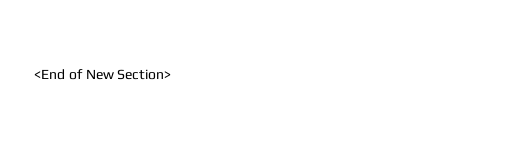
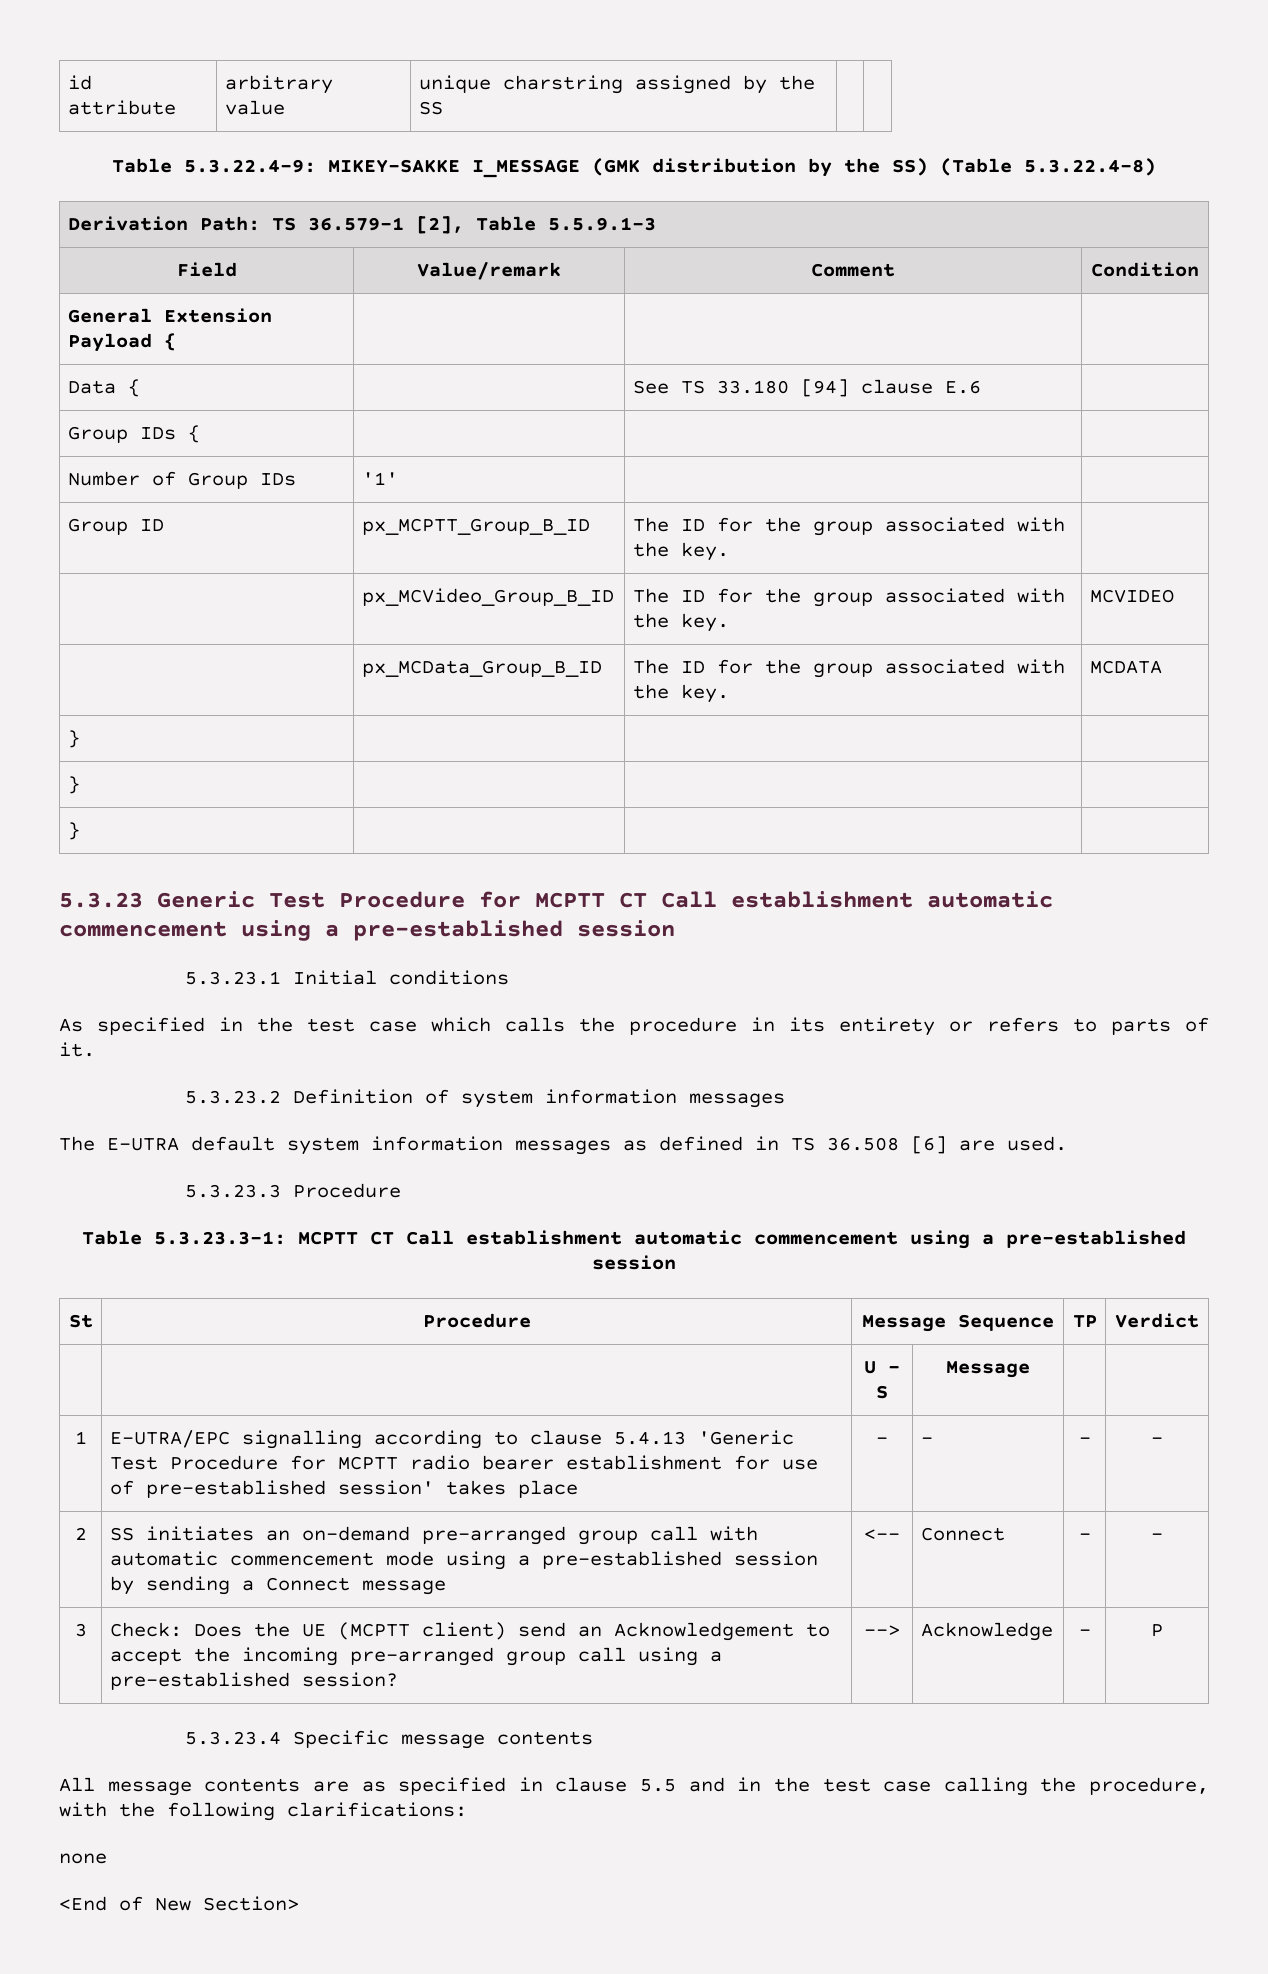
+ id attribute | arbitrary value | unique charstring assigned by the SS | |
+ Table 5.3.22.4-9: MIKEY-SAKKE I_MESSAGE (GMK distribution by the SS) (Table 5.3.22.4-8)
+ Derivation Path: TS 36.579-1 [2], Table 5.5.9.1-3
+ Field | Value/remark | Comment | Condition
+ General Extension Payload { | | |
+ Data { | | See TS 33.180 [94] clause E.6 |
+ Group IDs { | | |
+ Number of Group IDs | '1' | |
+ Group ID | px_MCPTT_Group_B_ID | The ID for the group associated with the key. |
+ | px_MCVideo_Group_B_ID | The ID for the group associated with the key. | MCVIDEO
+ | px_MCData_Group_B_ID | The ID for the group associated with the key. | MCDATA
+ } | | |
+ } | | |
+ } | | |
+ 5.3.23 Generic Test Procedure for MCPTT CT Call establishment automatic commencement using a pre-established session
+ 5.3.23.1 Initial conditions
+ As specified in the test case which calls the procedure in its entirety or refers to parts of it.
+ 5.3.23.2 Definition of system information messages
+ The E-UTRA default system information messages as defined in TS 36.508 [6] are used.
+ 5.3.23.3 Procedure
+ Table 5.3.23.3-1: MCPTT CT Call establishment automatic commencement using a pre-established session
+ St | Procedure | Message Sequence | TP | Verdict
+ | | U - S | Message | |
+ 1 | E-UTRA/EPC signalling according to clause 5.4.13 'Generic Test Procedure for MCPTT radio bearer establishment for use of pre-established session' takes place | - | - | - | -
+ 2 | SS initiates an on-demand pre-arranged group call with automatic commencement mode using a pre-established session by sending a Connect message | <-- | Connect | - | -
+ 3 | Check: Does the UE (MCPTT client) send an Acknowledgement to accept the incoming pre-arranged group call using a pre-established session? | --> | Acknowledge | - | P
+ 5.3.23.4 Specific message contents
+ All message contents are as specified in clause 5.5 and in the test case calling the procedure, with the following clarifications:
+ none

